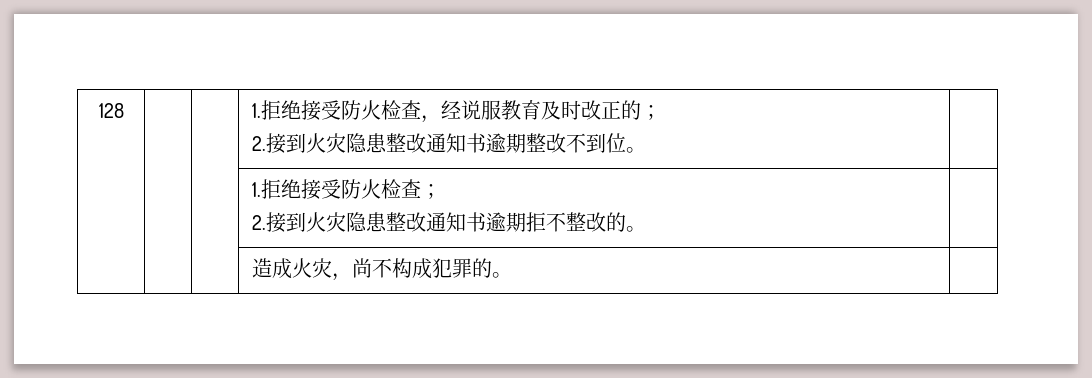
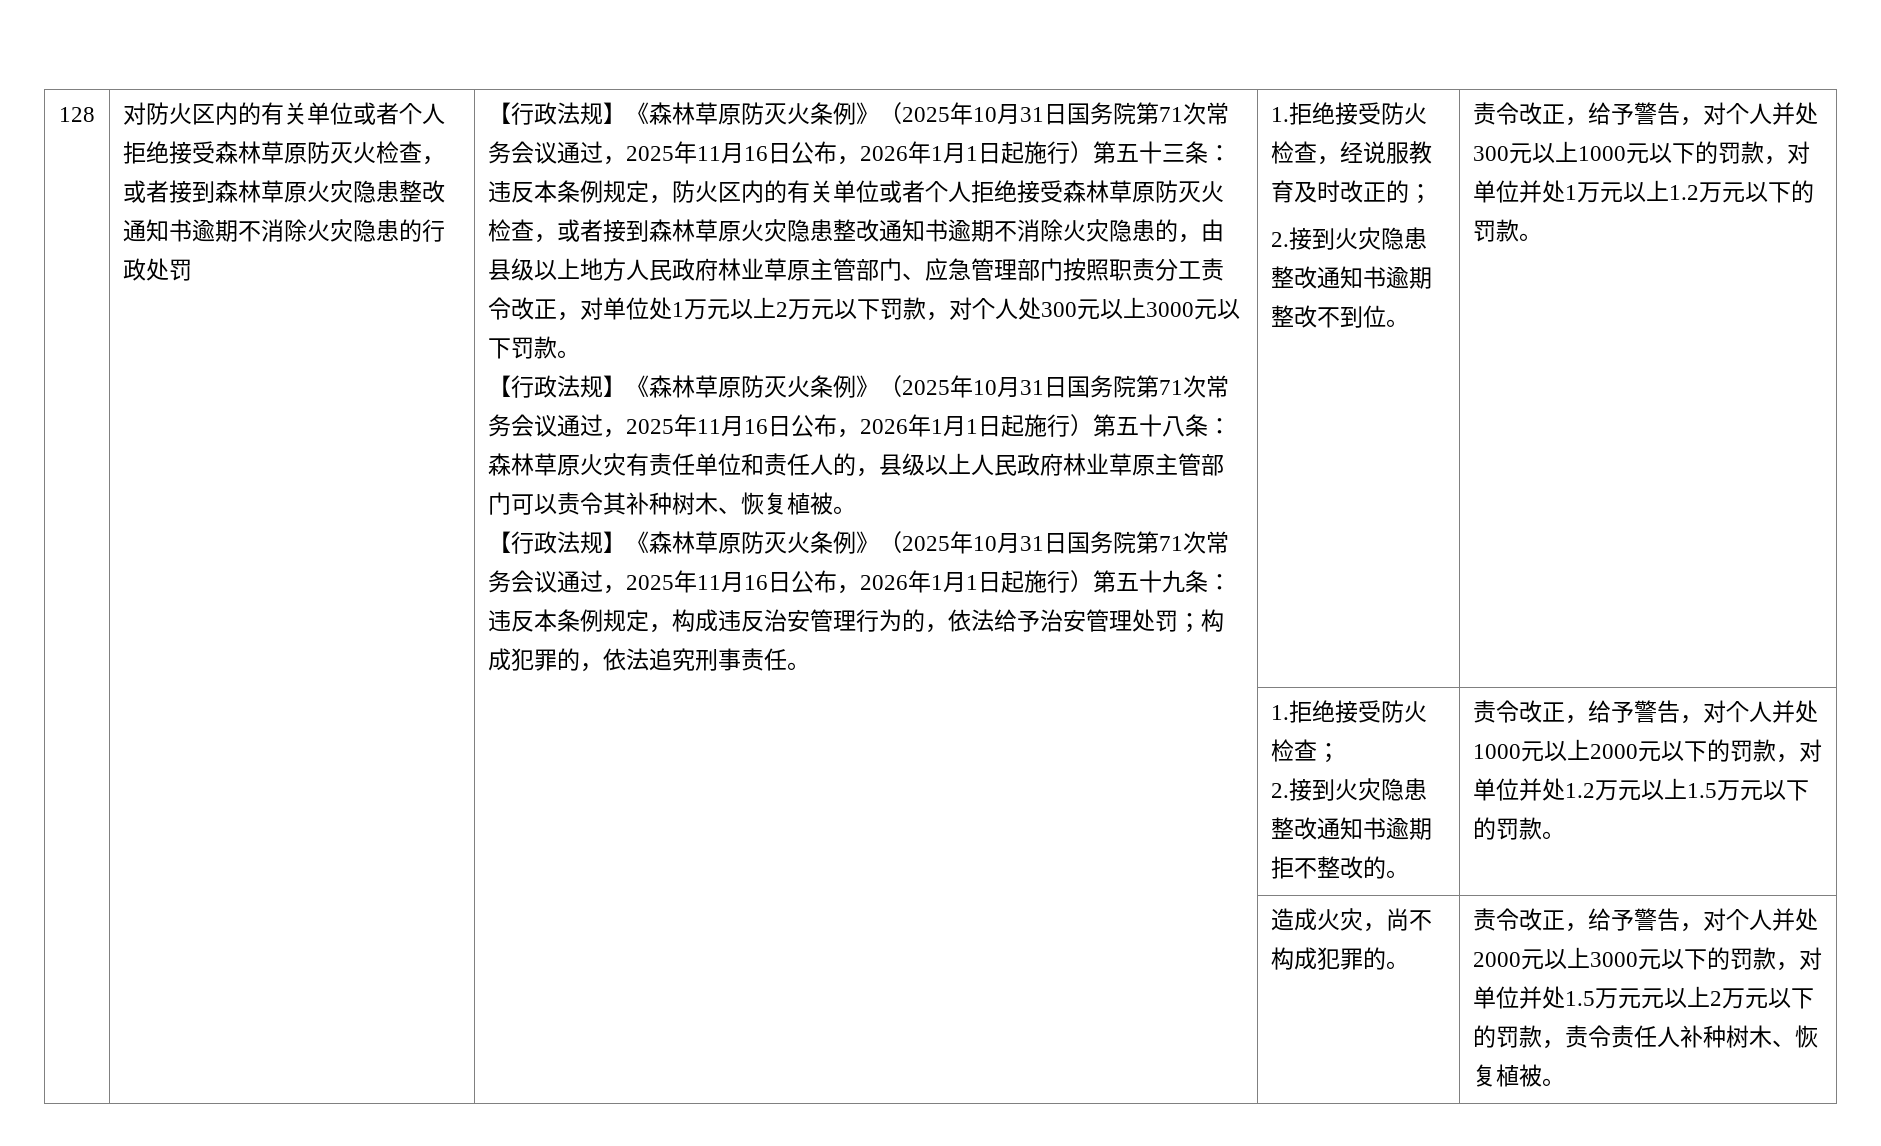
+ 对防火区内的有关单位或者个人拒绝接受森林草原防灭火检查，或者接到森林草原火灾隐患整改通知书逾期不消除火灾隐患的行政处罚 | 【行政法规】《森林草原防灭火条例》（2025年10月31日国务院第71次常务会议通过，2025年11月16日公布，2026年1月1日起施行）第五十三条：违反本条例规定，防火区内的有关单位或者个人拒绝接受森林草原防灭火检查，或者接到森林草原火灾隐患整改通知书逾期不消除火灾隐患的，由县级以上地方人民政府林业草原主管部门、应急管理部门按照职责分工责令改正，对单位处1万元以上2万元以下罚款，对个人处300元以上3000元以下罚款。
+ 【行政法规】《森林草原防灭火条例》（2025年10月31日国务院第71次常务会议通过，2025年11月16日公布，2026年1月1日起施行）第五十八条：森林草原火灾有责任单位和责任人的，县级以上人民政府林业草原主管部门可以责令其补种树木、恢复植被。
+ 【行政法规】《森林草原防灭火条例》（2025年10月31日国务院第71次常务会议通过，2025年11月16日公布，2026年1月1日起施行）第五十九条：违反本条例规定，构成违反治安管理行为的，依法给予治安管理处罚；构成犯罪的，依法追究刑事责任。
+ 责令改正，给予警告，对个人并处300元以上1000元以下的罚款，对单位并处1万元以上1.2万元以下的罚款。
+ 责令改正，给予警告，对个人并处1000元以上2000元以下的罚款，对单位并处1.2万元以上1.5万元以下的罚款。
- | | | 造成火灾，尚不构成犯罪的。 |
+ | | | 造成火灾，尚不构成犯罪的。 | 责令改正，给予警告，对个人并处2000元以上3000元以下的罚款，对单位并处1.5万元元以上2万元以下的罚款，责令责任人补种树木、恢复植被。

